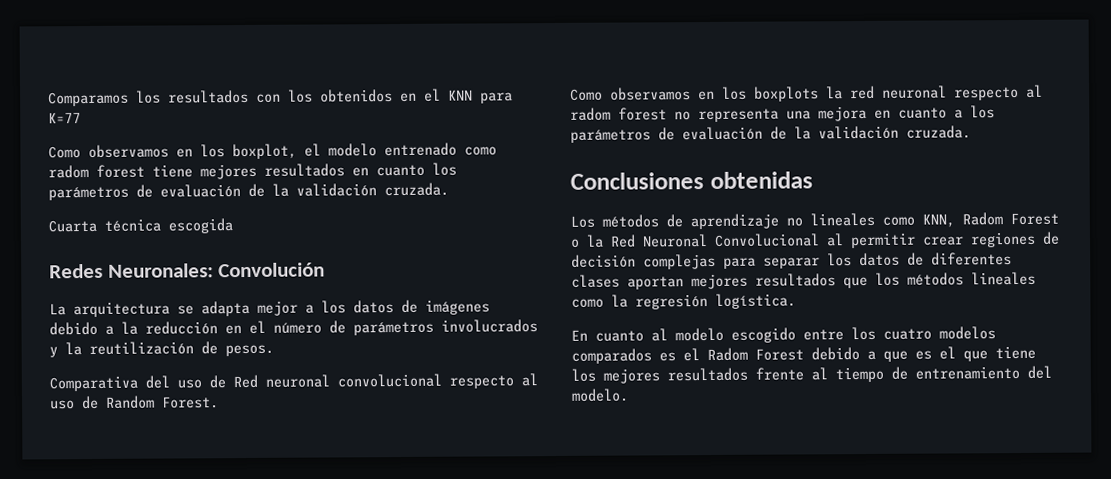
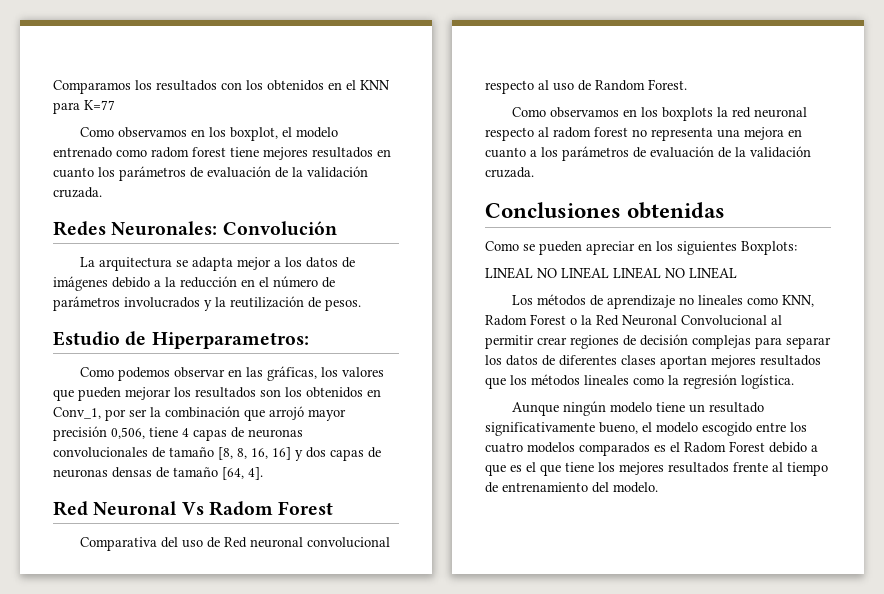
- Cuarta técnica escogida
+ Estudio de Hiperparametros:
+ Como podemos observar en las gráficas, los valores que pueden mejorar los resultados son los obtenidos en Conv_1, por ser la combinación que arrojó mayor precisión 0,506, tiene 4 capas de neuronas convolucionales de tamaño [8, 8, 16, 16] y dos capas de neuronas densas de tamaño [64, 4].
+ Red Neuronal Vs Radom Forest
+ Como se pueden apreciar en los siguientes Boxplots:
+ LINEAL NO LINEAL LINEAL NO LINEAL
- En cuanto al modelo escogido entre los cuatro modelos comparados es el Radom Forest debido a que es el que tiene los mejores resultados frente al tiempo de entrenamiento del modelo.
+ Aunque ningún modelo tiene un resultado significativamente bueno, el modelo escogido entre los cuatro modelos comparados es el Radom Forest debido a que es el que tiene los mejores resultados frente al tiempo de entrenamiento del modelo.

